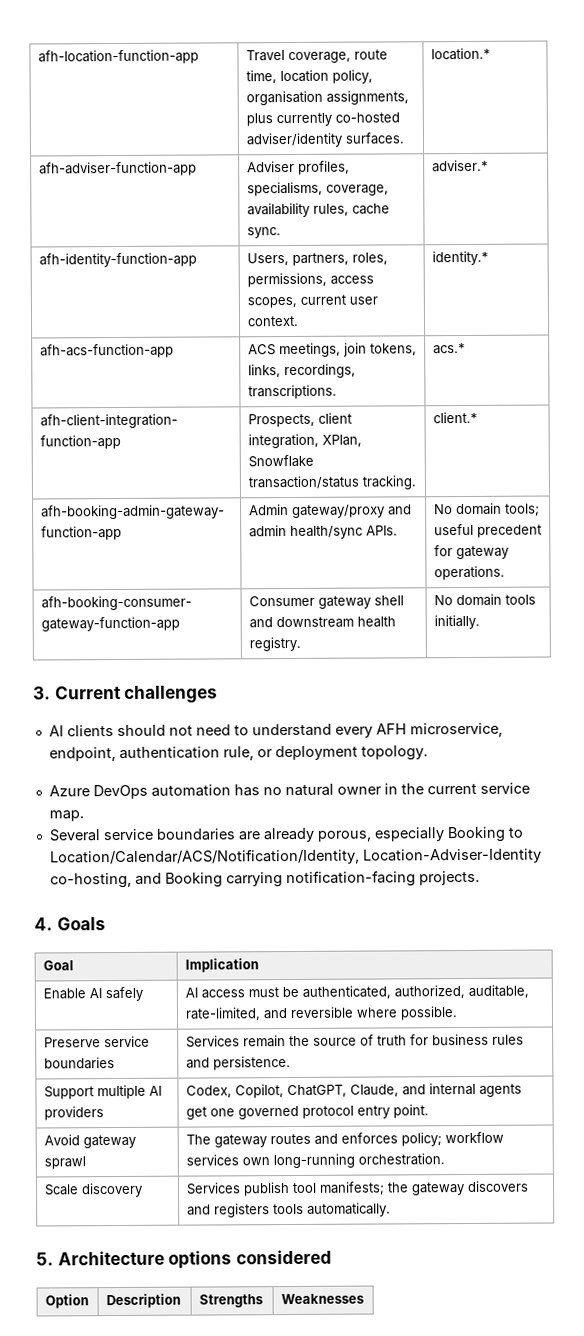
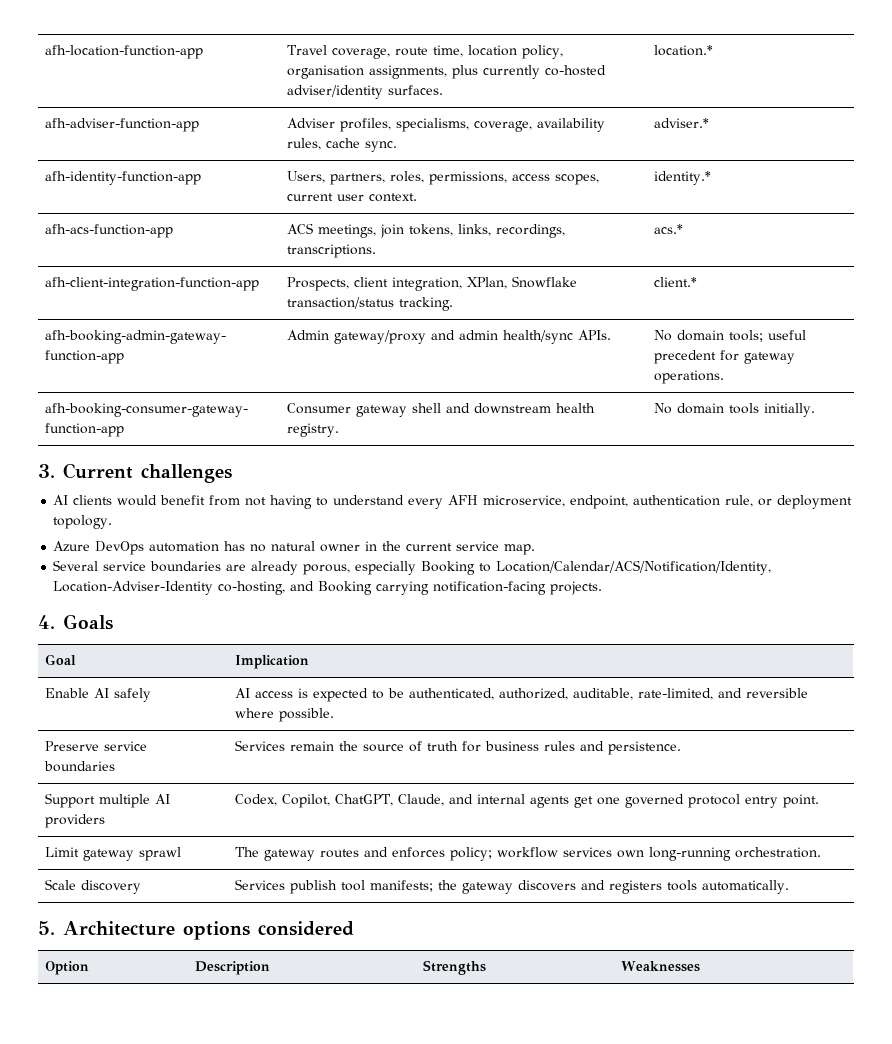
- AI clients should not need to understand every AFH microservice, endpoint, authentication rule, or deployment topology.
+ AI clients would benefit from not having to understand every AFH microservice, endpoint, authentication rule, or deployment topology.
- Enable AI safely | AI access must be authenticated, authorized, auditable, rate-limited, and reversible where possible.
+ Enable AI safely | AI access is expected to be authenticated, authorized, auditable, rate-limited, and reversible where possible.
- Avoid gateway sprawl | The gateway routes and enforces policy; workflow services own long-running orchestration.
+ Limit gateway sprawl | The gateway routes and enforces policy; workflow services own long-running orchestration.

